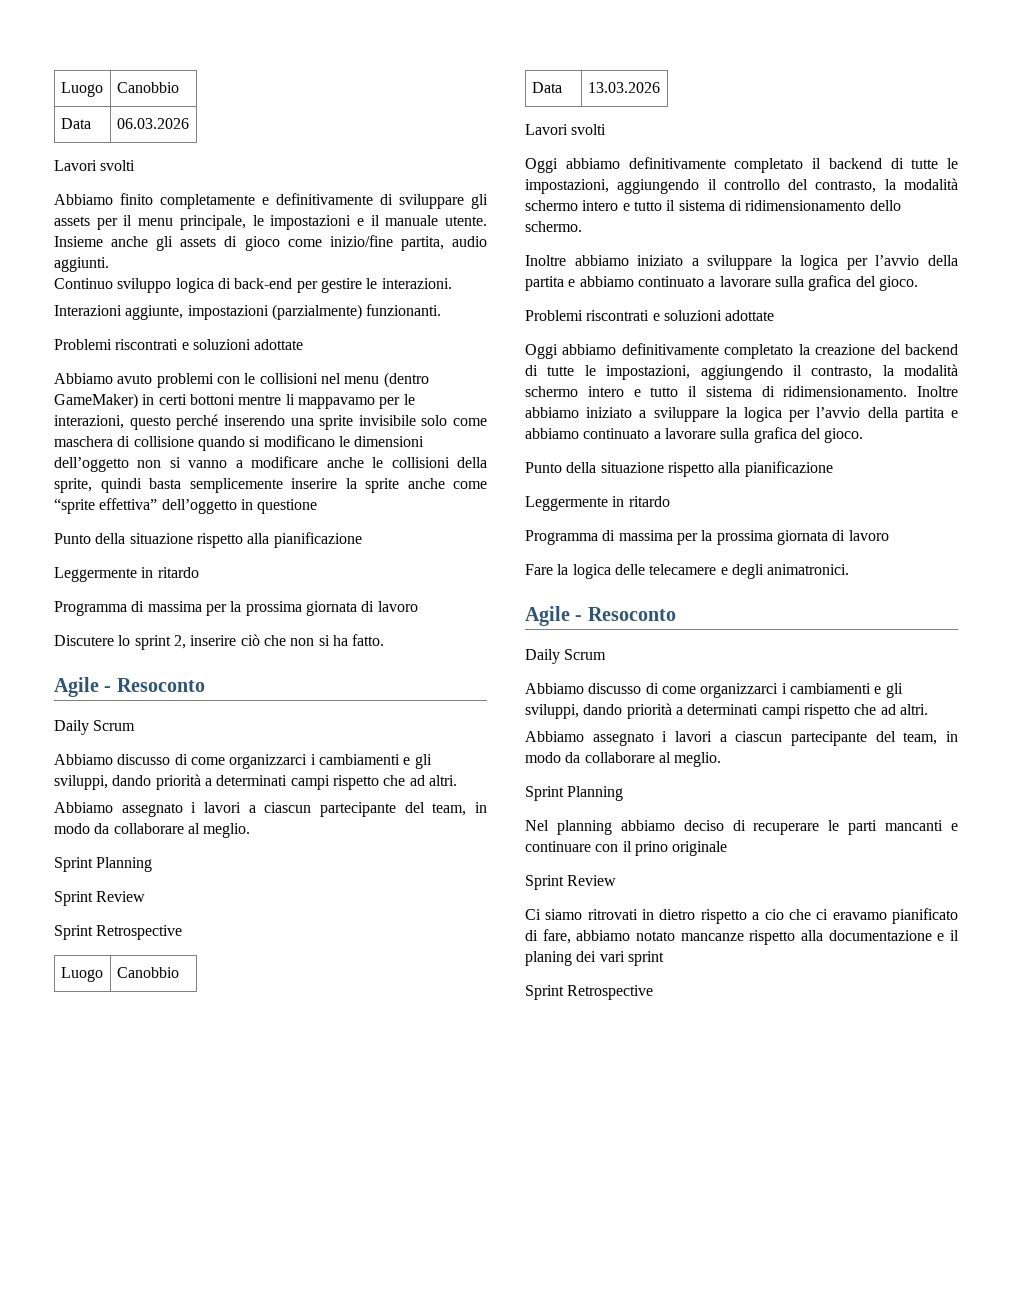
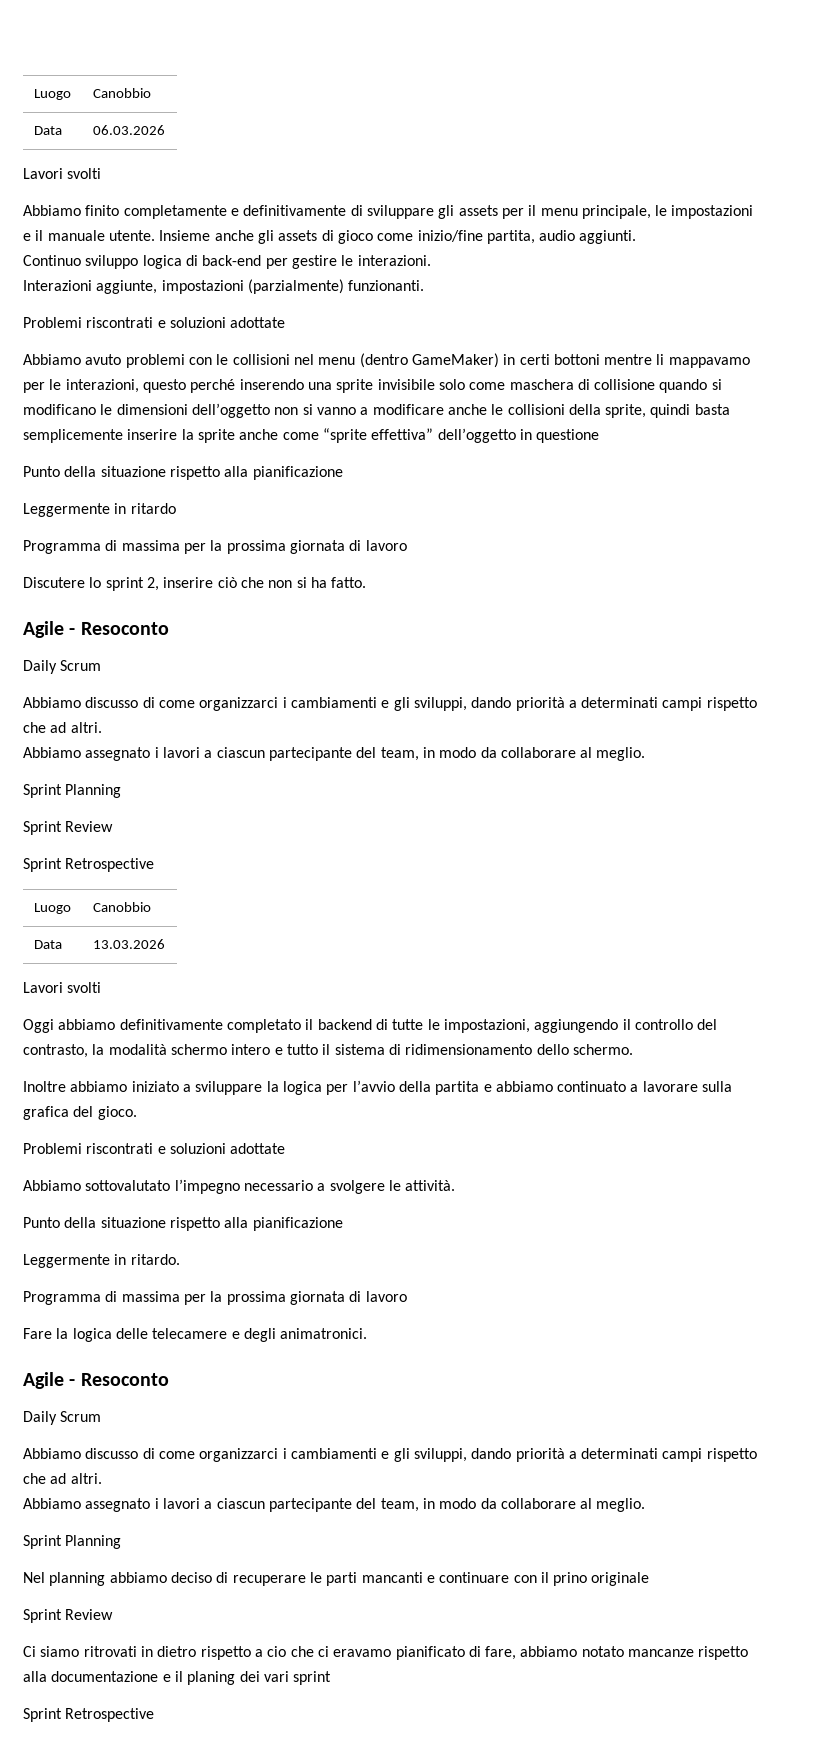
- Oggi abbiamo definitivamente completato la creazione del backend di tutte le impostazioni, aggiungendo il contrasto, la modalità schermo intero e tutto il sistema di ridimensionamento. Inoltre abbiamo iniziato a sviluppare la logica per l’avvio della partita e abbiamo continuato a lavorare sulla grafica del gioco.
+ Abbiamo sottovalutato l’impegno necessario a svolgere le attività.
  Punto della situazione rispetto alla pianificazione
- Leggermente in ritardo
+ Leggermente in ritardo.

